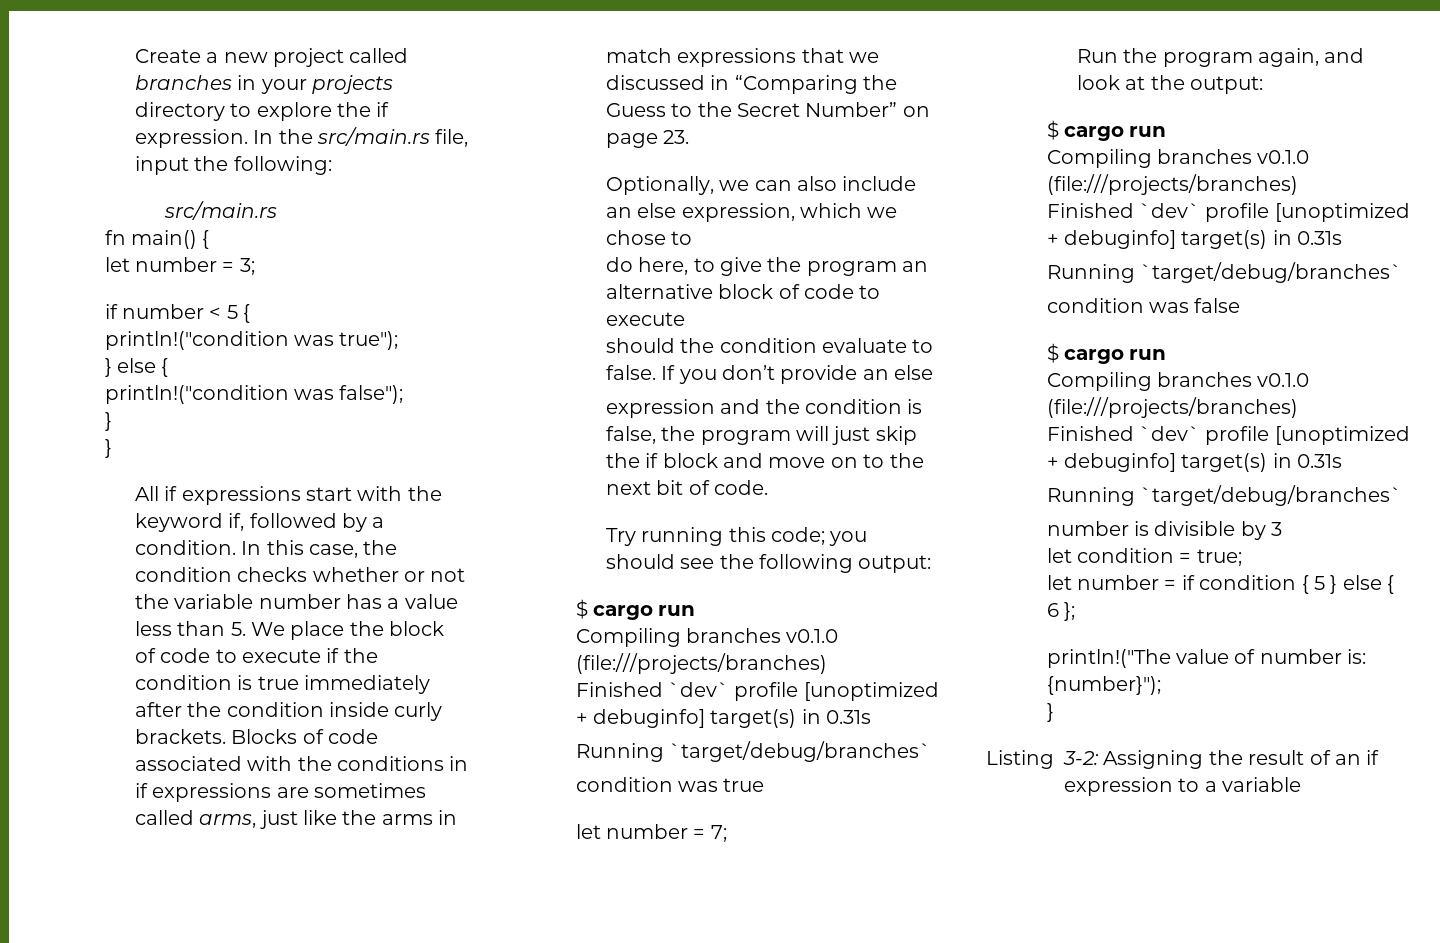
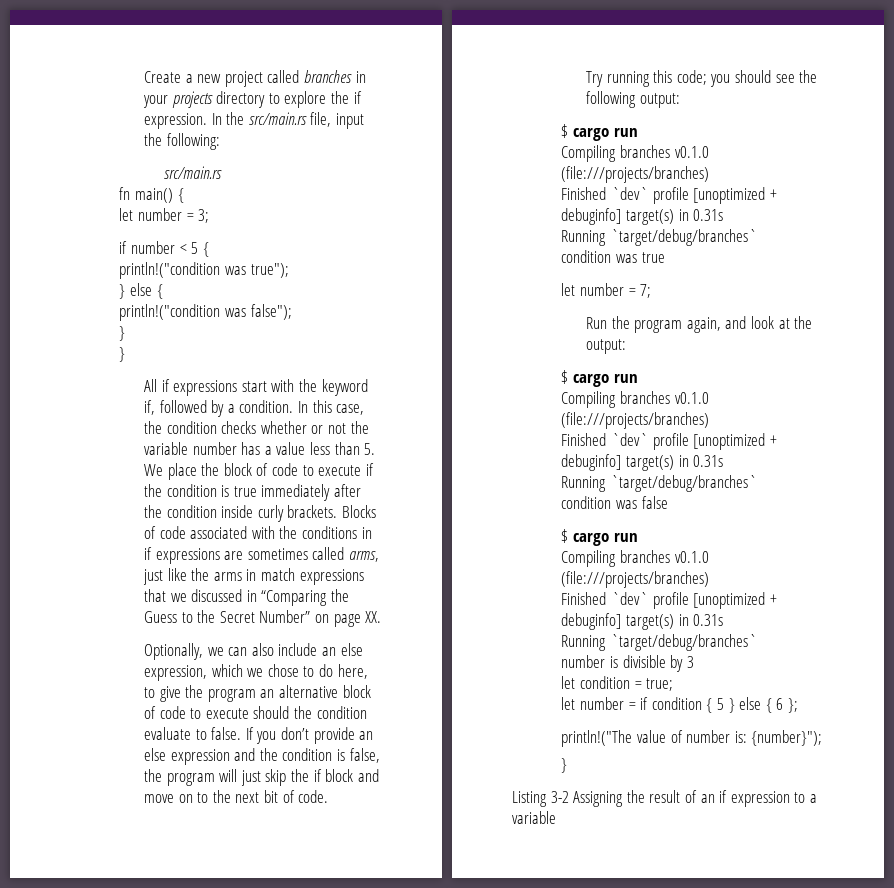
- Blocks of code associated with the conditions in if expressions are sometimes called arms, just like the arms in match expressions that we discussed in “Comparing the Guess to the Secret Number” on page 23.
+ Blocks of code associated with the conditions in if expressions are sometimes called arms, just like the arms in match expressions that we discussed in “Comparing the Guess to the Secret Number” on page XX.
- Optionally, we can also include an else expression, which we chose to
- do here, to give the program an alternative block of code to execute
- should the condition evaluate to false.
+ Optionally, we can also include an else expression, which we chose to do here, to give the program an alternative block of code to execute should the condition evaluate to false.
- If you don’t provide an else
- expression and the condition is false, the program will just skip the if block and move on to the next bit of code.
+ If you don’t provide an else expression and the condition is false, the program will just skip the if block and move on to the next bit of code.
- Listing 3-2: Assigning the result of an if expression to a variable
+ Listing 3-2 Assigning the result of an if expression to a variable

